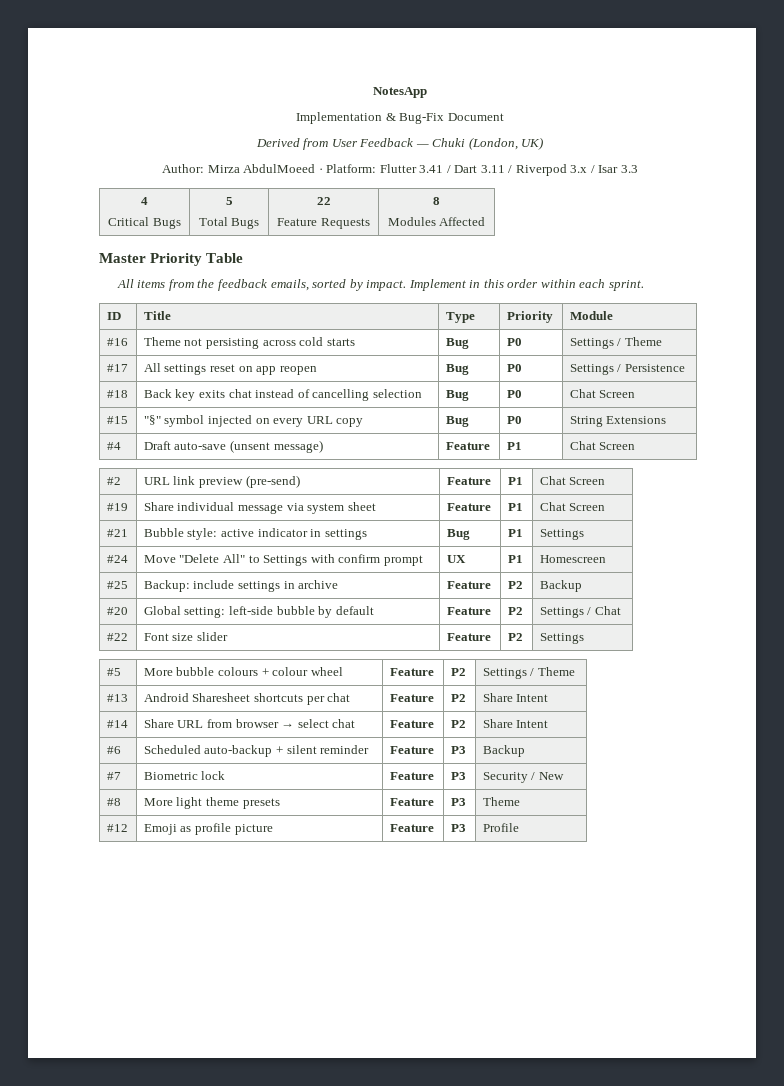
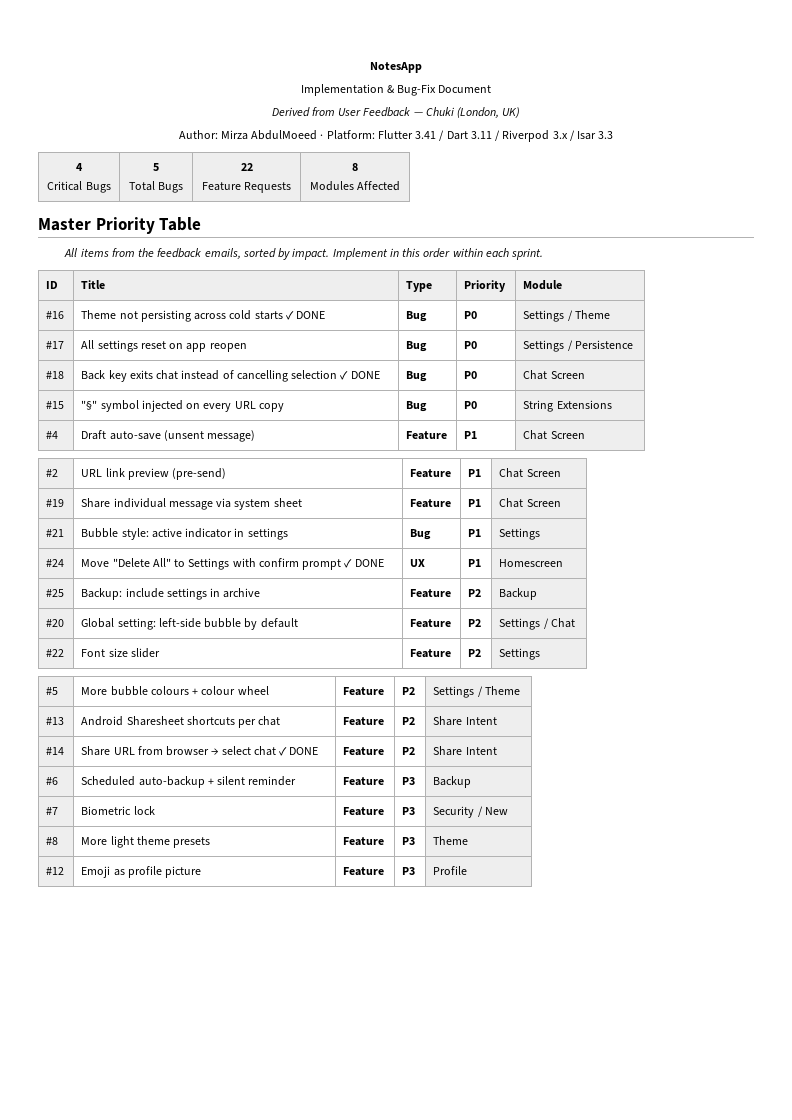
- #16 | Theme not persisting across cold starts | Bug | P0 | Settings / Theme
+ #16 | Theme not persisting across cold starts ✓ DONE | Bug | P0 | Settings / Theme
- #18 | Back key exits chat instead of cancelling selection | Bug | P0 | Chat Screen
+ #18 | Back key exits chat instead of cancelling selection ✓ DONE | Bug | P0 | Chat Screen
- #24 | Move "Delete All" to Settings with confirm prompt | UX | P1 | Homescreen
+ #24 | Move "Delete All" to Settings with confirm prompt ✓ DONE | UX | P1 | Homescreen
- #14 | Share URL from browser → select chat | Feature | P2 | Share Intent
+ #14 | Share URL from browser → select chat ✓ DONE | Feature | P2 | Share Intent

